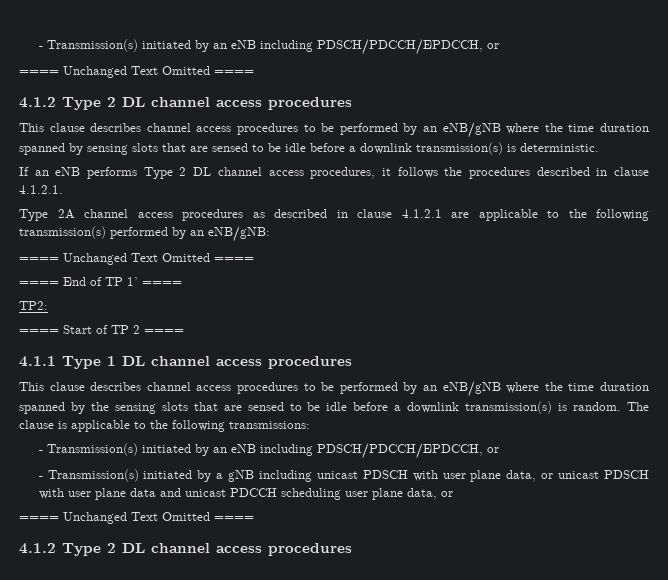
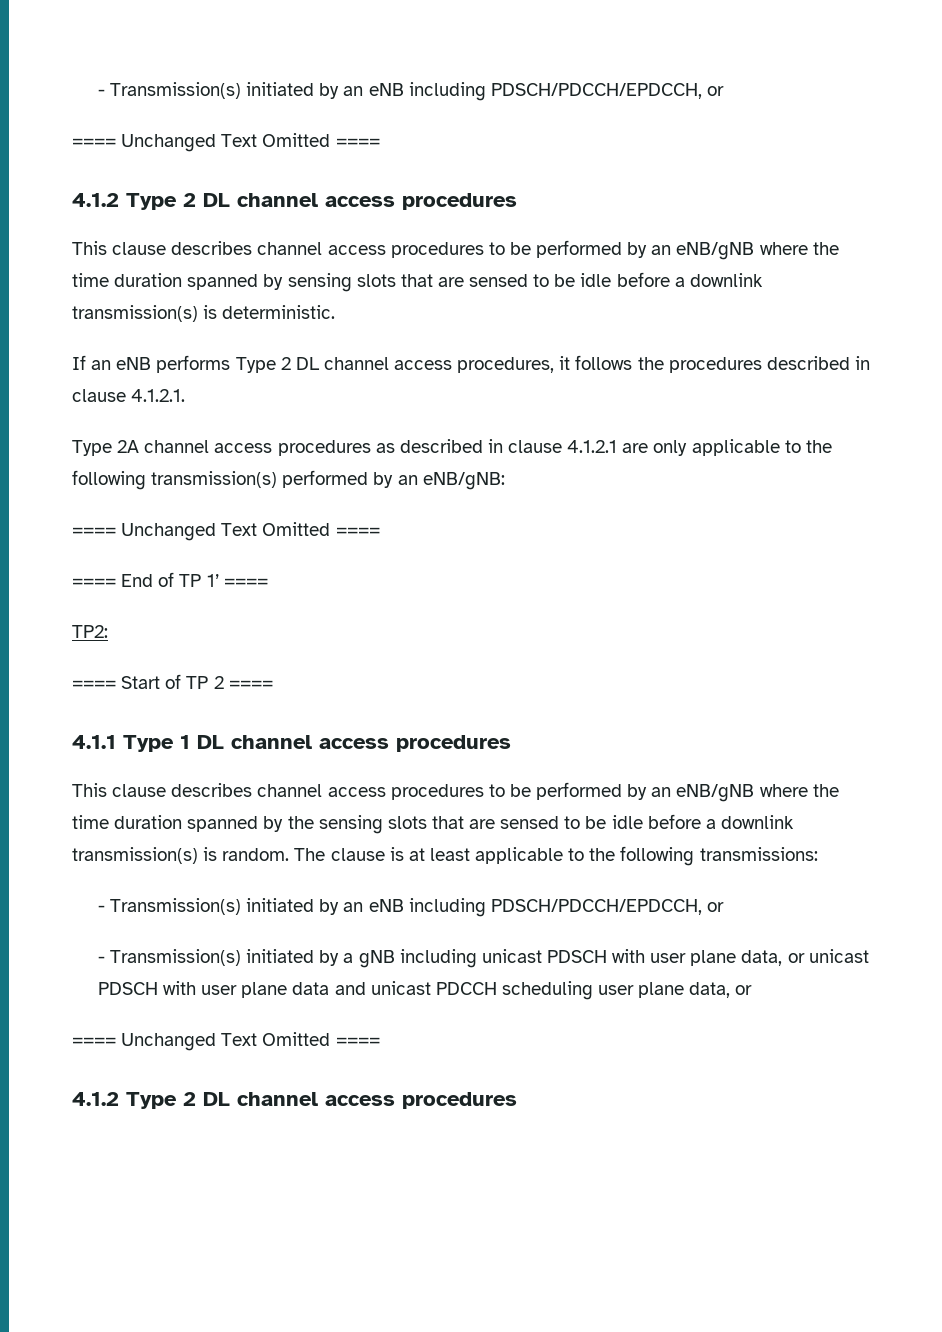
- Type 2A channel access procedures as described in clause 4.1.2.1 are applicable to the following transmission(s) performed by an eNB/gNB:
+ Type 2A channel access procedures as described in clause 4.1.2.1 are only applicable to the following transmission(s) performed by an eNB/gNB:
- The clause is applicable to the following transmissions:
+ The clause is at least applicable to the following transmissions:

